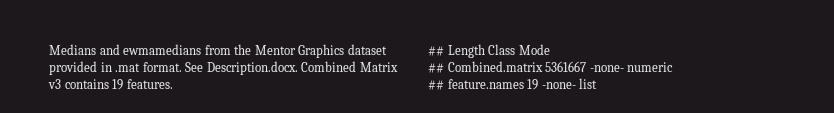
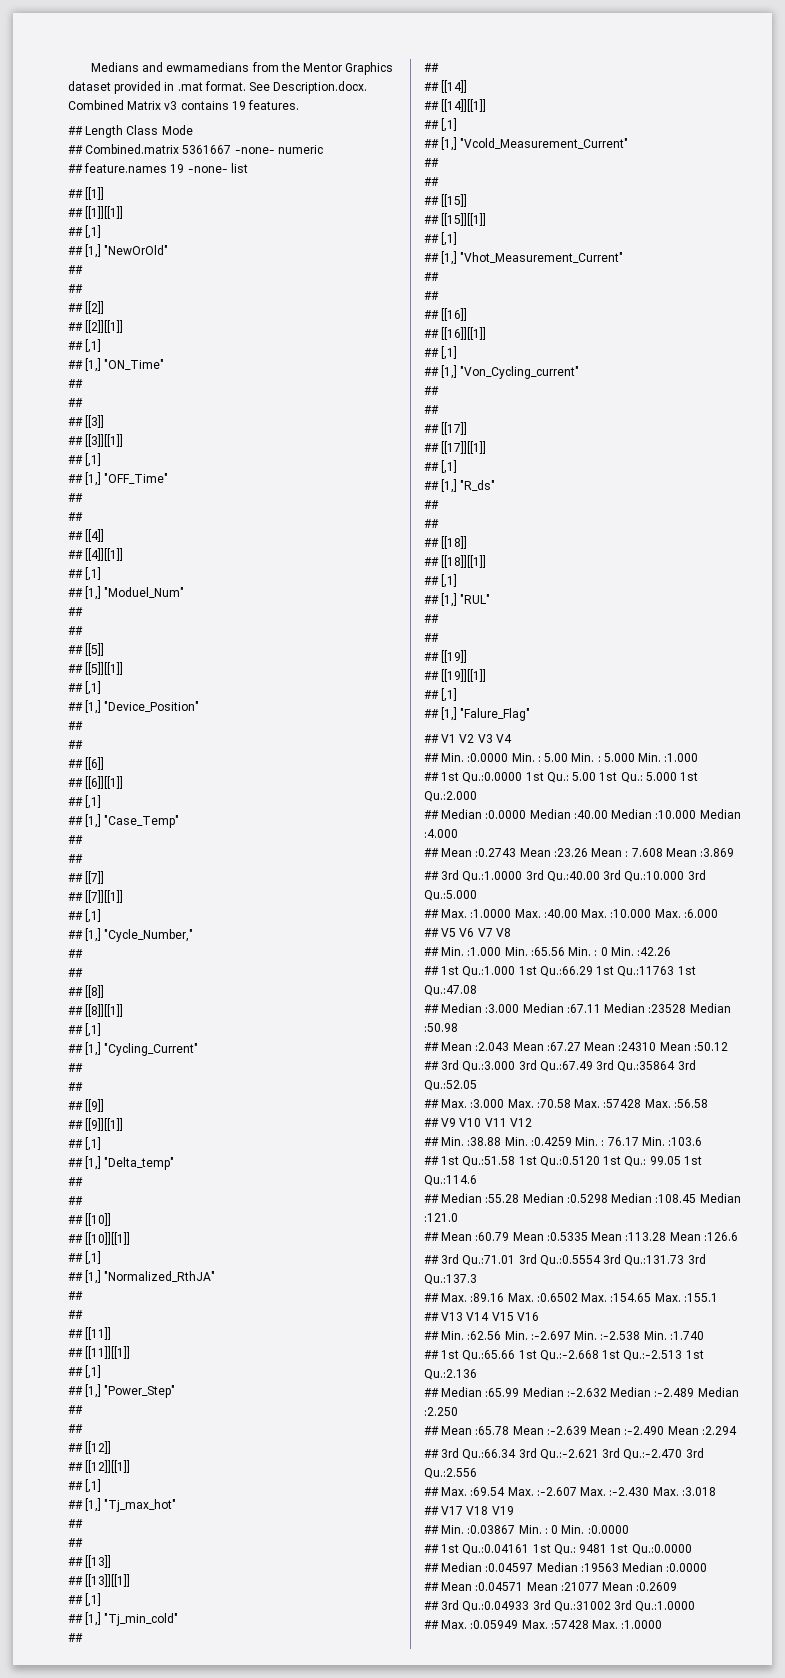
+ ## [[1]]
+ ## [[1]][[1]]
+ ## [,1]
+ ## [1,] "NewOrOld"
+ ##
+ ##
+ ## [[2]]
+ ## [[2]][[1]]
+ ## [,1]
+ ## [1,] "ON_Time"
+ ##
+ ##
+ ## [[3]]
+ ## [[3]][[1]]
+ ## [,1]
+ ## [1,] "OFF_Time"
+ ##
+ ##
+ ## [[4]]
+ ## [[4]][[1]]
+ ## [,1]
+ ## [1,] "Moduel_Num"
+ ##
+ ##
+ ## [[5]]
+ ## [[5]][[1]]
+ ## [,1]
+ ## [1,] "Device_Position"
+ ##
+ ##
+ ## [[6]]
+ ## [[6]][[1]]
+ ## [,1]
+ ## [1,] "Case_Temp"
+ ##
+ ##
+ ## [[7]]
+ ## [[7]][[1]]
+ ## [,1]
+ ## [1,] "Cycle_Number,"
+ ##
+ ##
+ ## [[8]]
+ ## [[8]][[1]]
+ ## [,1]
+ ## [1,] "Cycling_Current"
+ ##
+ ##
+ ## [[9]]
+ ## [[9]][[1]]
+ ## [,1]
+ ## [1,] "Delta_temp"
+ ##
+ ##
+ ## [[10]]
+ ## [[10]][[1]]
+ ## [,1]
+ ## [1,] "Normalized_RthJA"
+ ##
+ ##
+ ## [[11]]
+ ## [[11]][[1]]
+ ## [,1]
+ ## [1,] "Power_Step"
+ ##
+ ##
+ ## [[12]]
+ ## [[12]][[1]]
+ ## [,1]
+ ## [1,] "Tj_max_hot"
+ ##
+ ##
+ ## [[13]]
+ ## [[13]][[1]]
+ ## [,1]
+ ## [1,] "Tj_min_cold"
+ ##
+ ##
+ ## [[14]]
+ ## [[14]][[1]]
+ ## [,1]
+ ## [1,] "Vcold_Measurement_Current"
+ ##
+ ##
+ ## [[15]]
+ ## [[15]][[1]]
+ ## [,1]
+ ## [1,] "Vhot_Measurement_Current"
+ ##
+ ##
+ ## [[16]]
+ ## [[16]][[1]]
+ ## [,1]
+ ## [1,] "Von_Cycling_current"
+ ##
+ ##
+ ## [[17]]
+ ## [[17]][[1]]
+ ## [,1]
+ ## [1,] "R_ds"
+ ##
+ ##
+ ## [[18]]
+ ## [[18]][[1]]
+ ## [,1]
+ ## [1,] "RUL"
+ ##
+ ##
+ ## [[19]]
+ ## [[19]][[1]]
+ ## [,1]
+ ## [1,] "Falure_Flag"
+ ## V1 V2 V3 V4
+ ## Min. :0.0000 Min. : 5.00 Min. : 5.000 Min. :1.000
+ ## 1st Qu.:0.0000 1st Qu.: 5.00 1st Qu.: 5.000 1st Qu.:2.000
+ ## Median :0.0000 Median :40.00 Median :10.000 Median :4.000
+ ## Mean :0.2743 Mean :23.26 Mean : 7.608 Mean :3.869
+ ## 3rd Qu.:1.0000 3rd Qu.:40.00 3rd Qu.:10.000 3rd Qu.:5.000
+ ## Max. :1.0000 Max. :40.00 Max. :10.000 Max. :6.000
+ ## V5 V6 V7 V8
+ ## Min. :1.000 Min. :65.56 Min. : 0 Min. :42.26
+ ## 1st Qu.:1.000 1st Qu.:66.29 1st Qu.:11763 1st Qu.:47.08
+ ## Median :3.000 Median :67.11 Median :23528 Median :50.98
+ ## Mean :2.043 Mean :67.27 Mean :24310 Mean :50.12
+ ## 3rd Qu.:3.000 3rd Qu.:67.49 3rd Qu.:35864 3rd Qu.:52.05
+ ## Max. :3.000 Max. :70.58 Max. :57428 Max. :56.58
+ ## V9 V10 V11 V12
+ ## Min. :38.88 Min. :0.4259 Min. : 76.17 Min. :103.6
+ ## 1st Qu.:51.58 1st Qu.:0.5120 1st Qu.: 99.05 1st Qu.:114.6
+ ## Median :55.28 Median :0.5298 Median :108.45 Median :121.0
+ ## Mean :60.79 Mean :0.5335 Mean :113.28 Mean :126.6
+ ## 3rd Qu.:71.01 3rd Qu.:0.5554 3rd Qu.:131.73 3rd Qu.:137.3
+ ## Max. :89.16 Max. :0.6502 Max. :154.65 Max. :155.1
+ ## V13 V14 V15 V16
+ ## Min. :62.56 Min. :-2.697 Min. :-2.538 Min. :1.740
+ ## 1st Qu.:65.66 1st Qu.:-2.668 1st Qu.:-2.513 1st Qu.:2.136
+ ## Median :65.99 Median :-2.632 Median :-2.489 Median :2.250
+ ## Mean :65.78 Mean :-2.639 Mean :-2.490 Mean :2.294
+ ## 3rd Qu.:66.34 3rd Qu.:-2.621 3rd Qu.:-2.470 3rd Qu.:2.556
+ ## Max. :69.54 Max. :-2.607 Max. :-2.430 Max. :3.018
+ ## V17 V18 V19
+ ## Min. :0.03867 Min. : 0 Min. :0.0000
+ ## 1st Qu.:0.04161 1st Qu.: 9481 1st Qu.:0.0000
+ ## Median :0.04597 Median :19563 Median :0.0000
+ ## Mean :0.04571 Mean :21077 Mean :0.2609
+ ## 3rd Qu.:0.04933 3rd Qu.:31002 3rd Qu.:1.0000
+ ## Max. :0.05949 Max. :57428 Max. :1.0000

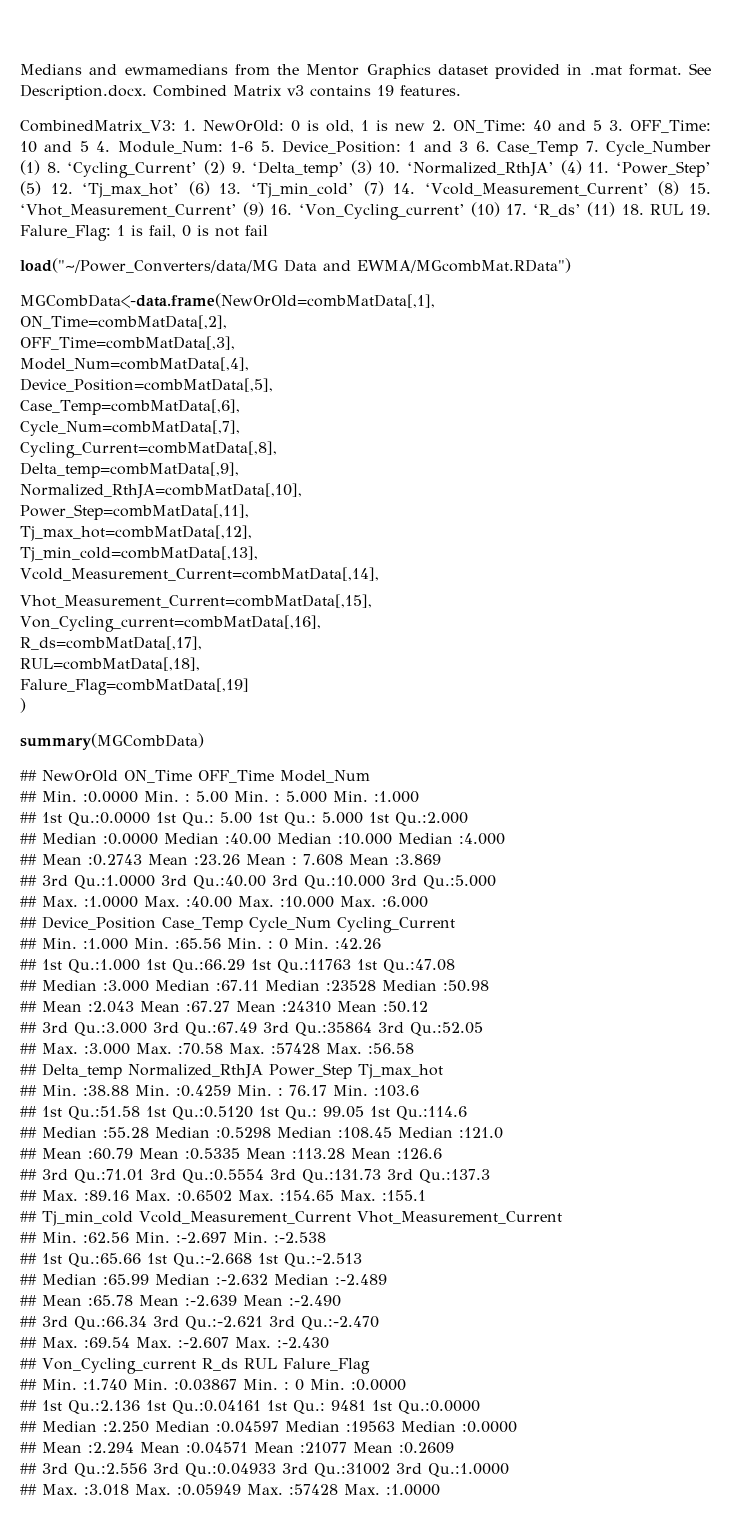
- ## Length Class Mode
- ## Combined.matrix 5361667 -none- numeric
- ## feature.names 19 -none- list
- ## [[1]]
- ## [[1]][[1]]
- ## [,1]
- ## [1,] "NewOrOld"
- ##
- ##
- ## [[2]]
- ## [[2]][[1]]
- ## [,1]
- ## [1,] "ON_Time"
- ##
- ##
- ## [[3]]
- ## [[3]][[1]]
- ## [,1]
- ## [1,] "OFF_Time"
- ##
- ##
- ## [[4]]
- ## [[4]][[1]]
- ## [,1]
- ## [1,] "Moduel_Num"
- ##
- ##
- ## [[5]]
- ## [[5]][[1]]
- ## [,1]
- ## [1,] "Device_Position"
- ##
- ##
- ## [[6]]
- ## [[6]][[1]]
- ## [,1]
- ## [1,] "Case_Temp"
- ##
- ##
- ## [[7]]
- ## [[7]][[1]]
- ## [,1]
- ## [1,] "Cycle_Number,"
- ##
- ##
- ## [[8]]
- ## [[8]][[1]]
- ## [,1]
- ## [1,] "Cycling_Current"
- ##
- ##
- ## [[9]]
- ## [[9]][[1]]
- ## [,1]
- ## [1,] "Delta_temp"
- ##
- ##
- ## [[10]]
- ## [[10]][[1]]
- ## [,1]
- ## [1,] "Normalized_RthJA"
- ##
- ##
- ## [[11]]
- ## [[11]][[1]]
- ## [,1]
- ## [1,] "Power_Step"
- ##
- ##
- ## [[12]]
- ## [[12]][[1]]
- ## [,1]
- ## [1,] "Tj_max_hot"
- ##
- ##
- ## [[13]]
- ## [[13]][[1]]
- ## [,1]
- ## [1,] "Tj_min_cold"
- ##
- ##
- ## [[14]]
- ## [[14]][[1]]
- ## [,1]
- ## [1,] "Vcold_Measurement_Current"
- ##
- ##
- ## [[15]]
- ## [[15]][[1]]
- ## [,1]
- ## [1,] "Vhot_Measurement_Current"
- ##
- ##
- ## [[16]]
- ## [[16]][[1]]
- ## [,1]
- ## [1,] "Von_Cycling_current"
- ##
- ##
- ## [[17]]
- ## [[17]][[1]]
- ## [,1]
- ## [1,] "R_ds"
- ##
- ##
- ## [[18]]
- ## [[18]][[1]]
- ## [,1]
- ## [1,] "RUL"
- ##
- ##
- ## [[19]]
- ## [[19]][[1]]
- ## [,1]
- ## [1,] "Falure_Flag"
- ## V1 V2 V3 V4
+ CombinedMatrix_V3: 1. NewOrOld: 0 is old, 1 is new 2. ON_Time: 40 and 5 3. OFF_Time: 10 and 5 4. Module_Num: 1-6 5. Device_Position: 1 and 3 6. Case_Temp 7. Cycle_Number (1) 8. ‘Cycling_Current’ (2) 9. ‘Delta_temp’ (3) 10. ‘Normalized_RthJA’ (4) 11. ‘Power_Step’ (5) 12. ‘Tj_max_hot’ (6) 13. ‘Tj_min_cold’ (7) 14. ‘Vcold_Measurement_Current’ (8) 15. ‘Vhot_Measurement_Current’ (9) 16. ‘Von_Cycling_current’ (10) 17. ‘R_ds’ (11) 18. RUL 19. Falure_Flag: 1 is fail, 0 is not fail
+ load("~/Power_Converters/data/MG Data and EWMA/MGcombMat.RData")
+ MGCombData<-data.frame(NewOrOld=combMatData[,1],
+ ON_Time=combMatData[,2],
+ OFF_Time=combMatData[,3],
+ Model_Num=combMatData[,4],
+ Device_Position=combMatData[,5],
+ Case_Temp=combMatData[,6],
+ Cycle_Num=combMatData[,7],
+ Cycling_Current=combMatData[,8],
+ Delta_temp=combMatData[,9],
+ Normalized_RthJA=combMatData[,10],
+ Power_Step=combMatData[,11],
+ Tj_max_hot=combMatData[,12],
+ Tj_min_cold=combMatData[,13],
+ Vcold_Measurement_Current=combMatData[,14],
+ Vhot_Measurement_Current=combMatData[,15],
+ Von_Cycling_current=combMatData[,16],
+ R_ds=combMatData[,17],
+ RUL=combMatData[,18],
+ Falure_Flag=combMatData[,19]
+ )
+ summary(MGCombData)
+ ## NewOrOld ON_Time OFF_Time Model_Num
- ## V5 V6 V7 V8
+ ## Device_Position Case_Temp Cycle_Num Cycling_Current
- ## V9 V10 V11 V12
+ ## Delta_temp Normalized_RthJA Power_Step Tj_max_hot
- ## V13 V14 V15 V16
+ ## Tj_min_cold Vcold_Measurement_Current Vhot_Measurement_Current
- ## Min. :62.56 Min. :-2.697 Min. :-2.538 Min. :1.740
+ ## Min. :62.56 Min. :-2.697 Min. :-2.538
- ## 1st Qu.:65.66 1st Qu.:-2.668 1st Qu.:-2.513 1st Qu.:2.136
+ ## 1st Qu.:65.66 1st Qu.:-2.668 1st Qu.:-2.513
- ## Median :65.99 Median :-2.632 Median :-2.489 Median :2.250
+ ## Median :65.99 Median :-2.632 Median :-2.489
- ## Mean :65.78 Mean :-2.639 Mean :-2.490 Mean :2.294
+ ## Mean :65.78 Mean :-2.639 Mean :-2.490
- ## 3rd Qu.:66.34 3rd Qu.:-2.621 3rd Qu.:-2.470 3rd Qu.:2.556
+ ## 3rd Qu.:66.34 3rd Qu.:-2.621 3rd Qu.:-2.470
- ## Max. :69.54 Max. :-2.607 Max. :-2.430 Max. :3.018
- ## V17 V18 V19
- ## Min. :0.03867 Min. : 0 Min. :0.0000
+ ## Max. :69.54 Max. :-2.607 Max. :-2.430
+ ## Von_Cycling_current R_ds RUL Falure_Flag
+ ## Min. :1.740 Min. :0.03867 Min. : 0 Min. :0.0000
- ## 1st Qu.:0.04161 1st Qu.: 9481 1st Qu.:0.0000
+ ## 1st Qu.:2.136 1st Qu.:0.04161 1st Qu.: 9481 1st Qu.:0.0000
- ## Median :0.04597 Median :19563 Median :0.0000
+ ## Median :2.250 Median :0.04597 Median :19563 Median :0.0000
- ## Mean :0.04571 Mean :21077 Mean :0.2609
+ ## Mean :2.294 Mean :0.04571 Mean :21077 Mean :0.2609
- ## 3rd Qu.:0.04933 3rd Qu.:31002 3rd Qu.:1.0000
+ ## 3rd Qu.:2.556 3rd Qu.:0.04933 3rd Qu.:31002 3rd Qu.:1.0000
- ## Max. :0.05949 Max. :57428 Max. :1.0000
+ ## Max. :3.018 Max. :0.05949 Max. :57428 Max. :1.0000

